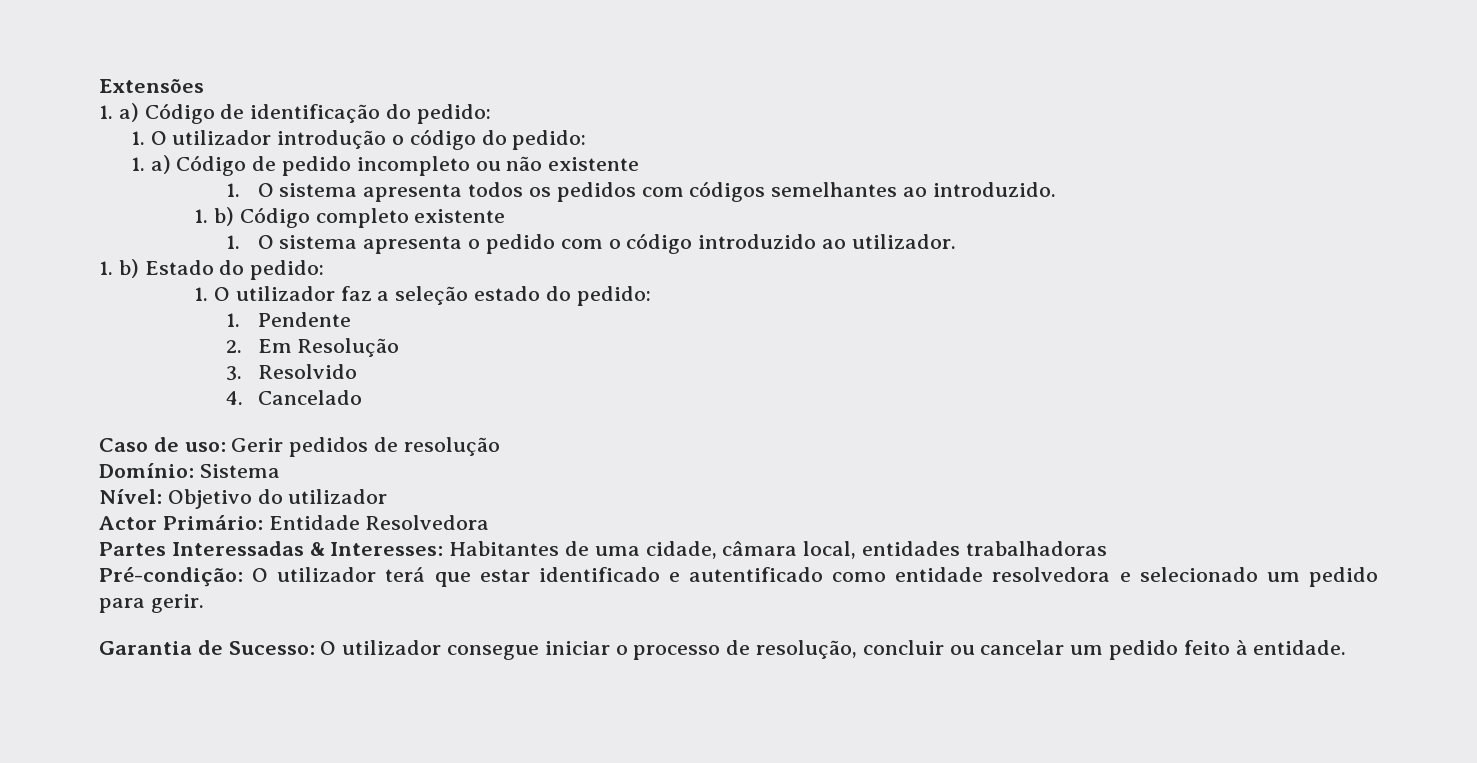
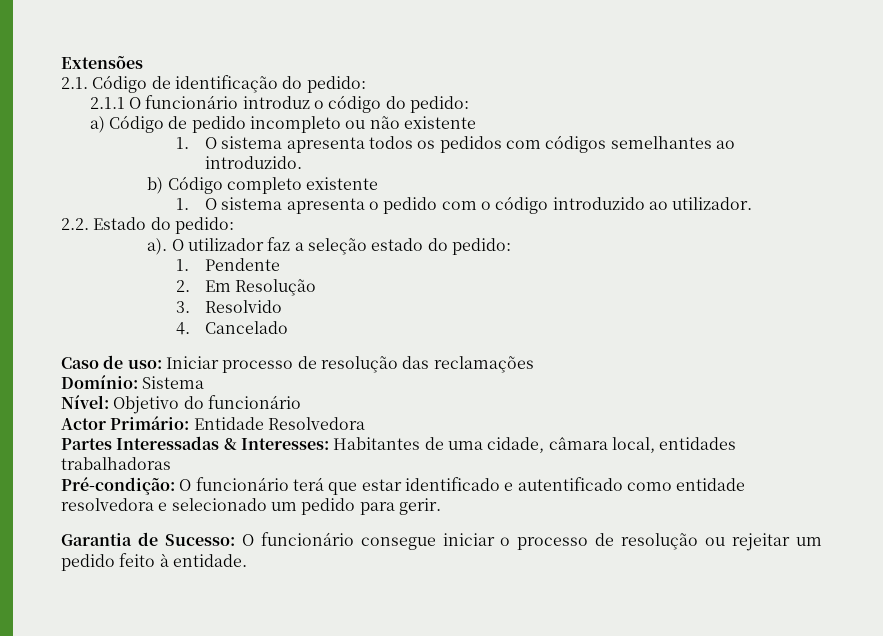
- 1. a) Código de identificação do pedido:
+ 2.1. Código de identificação do pedido:
- 1. O utilizador introdução o código do pedido:
+ 2.1.1 O funcionário introduz o código do pedido:
- 1. a) Código de pedido incompleto ou não existente
+ a) Código de pedido incompleto ou não existente
- 1. b) Código completo existente
+ b) Código completo existente
- 1. b) Estado do pedido:
+ 2.2. Estado do pedido:
- 1. O utilizador faz a seleção estado do pedido:
+ a). O utilizador faz a seleção estado do pedido:
- Caso de uso: Gerir pedidos de resolução
+ Caso de uso: Iniciar processo de resolução das reclamações
- Nível: Objetivo do utilizador
+ Nível: Objetivo do funcionário
- Pré-condição: O utilizador terá que estar identificado e autentificado como entidade resolvedora e selecionado um pedido para gerir.
+ Pré-condição: O funcionário terá que estar identificado e autentificado como entidade resolvedora e selecionado um pedido para gerir.
- Garantia de Sucesso: O utilizador consegue iniciar o processo de resolução, concluir ou cancelar um pedido feito à entidade.
+ Garantia de Sucesso: O funcionário consegue iniciar o processo de resolução ou rejeitar um pedido feito à entidade.

